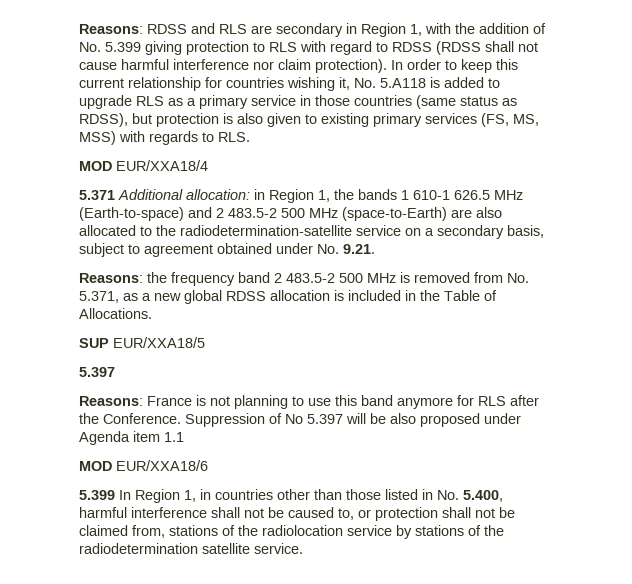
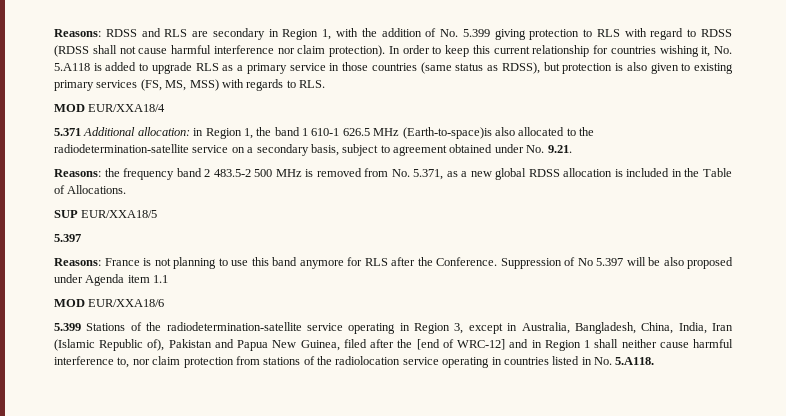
- 5.371 Additional allocation: in Region 1, the bands 1 610-1 626.5 MHz (Earth-to-space) and 2 483.5-2 500 MHz (space-to-Earth) are also allocated to the radiodetermination-satellite service on a secondary basis, subject to agreement obtained under No. 9.21.
+ 5.371 Additional allocation: in Region 1, the band 1 610-1 626.5 MHz (Earth-to-space)is also allocated to the radiodetermination-satellite service on a secondary basis, subject to agreement obtained under No. 9.21.
- 5.399 In Region 1, in countries other than those listed in No. 5.400, harmful interference shall not be caused to, or protection shall not be claimed from, stations of the radiolocation service by stations of the radiodetermination satellite service.
+ 5.399 Stations of the radiodetermination-satellite service operating in Region 3, except in Australia, Bangladesh, China, India, Iran (Islamic Republic of), Pakistan and Papua New Guinea, filed after the [end of WRC-12] and in Region 1 shall neither cause harmful interference to, nor claim protection from stations of the radiolocation service operating in countries listed in No. 5.A118.

